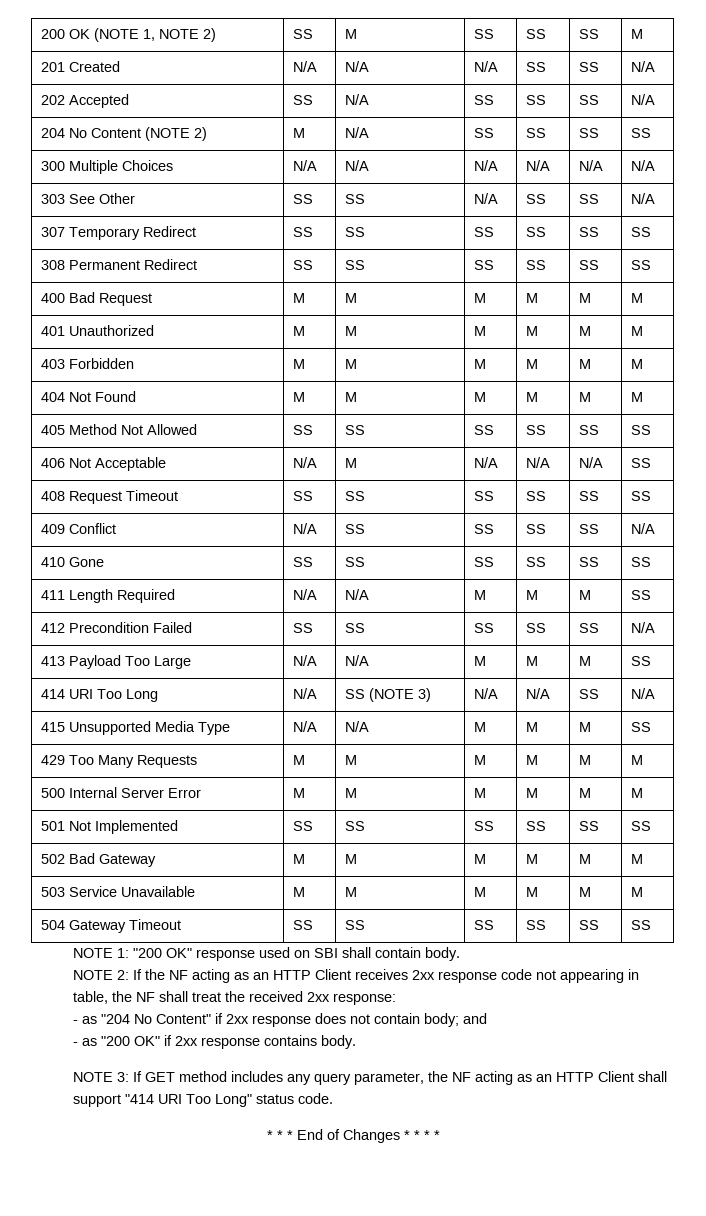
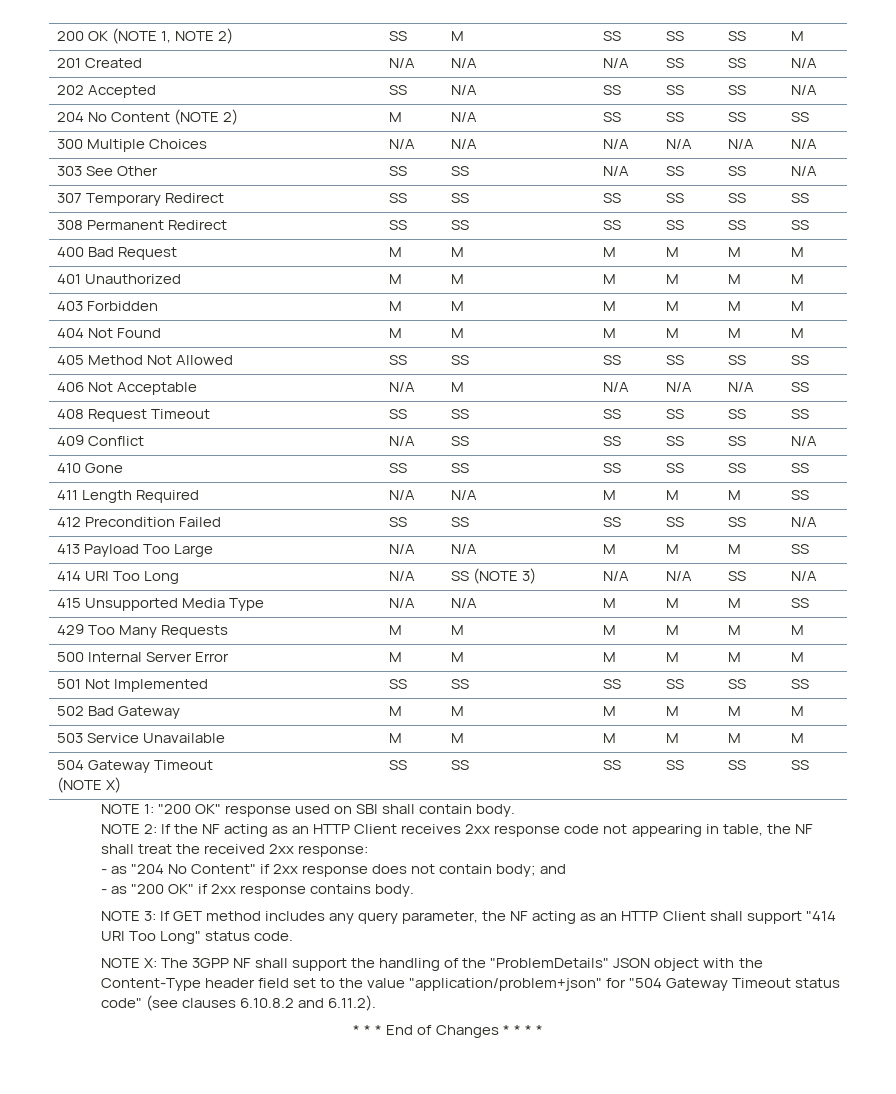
- 504 Gateway Timeout | SS | SS | SS | SS | SS | SS
+ 504 Gateway Timeout
+ (NOTE X) | SS | SS | SS | SS | SS | SS
+ NOTE X: The 3GPP NF shall support the handling of the "ProblemDetails" JSON object with the Content-Type header field set to the value "application/problem+json" for "504 Gateway Timeout status code" (see clauses 6.10.8.2 and 6.11.2).

